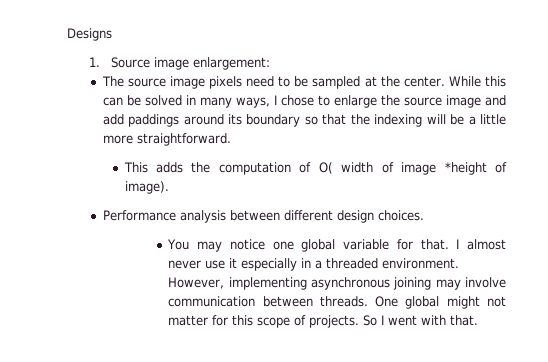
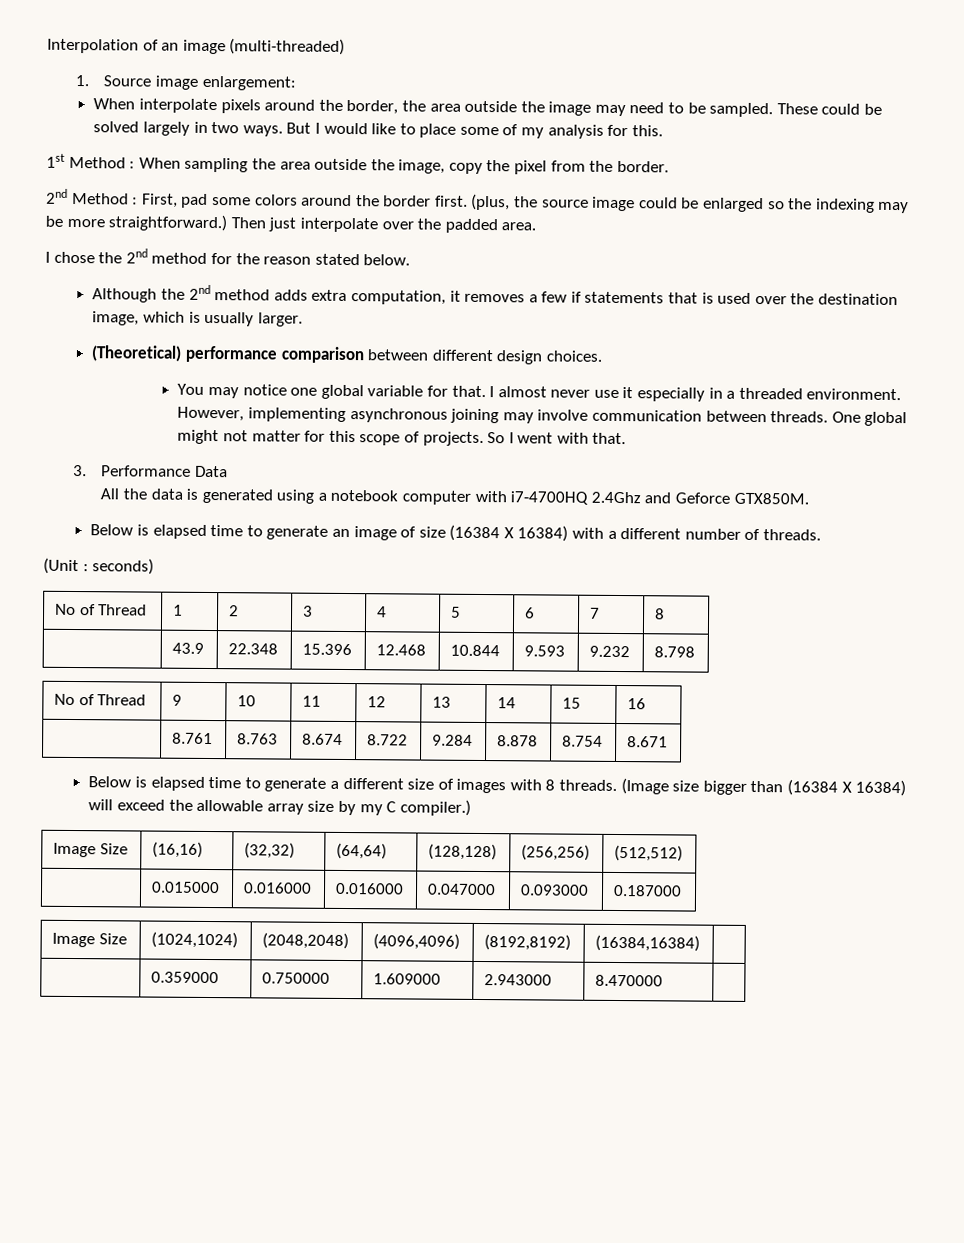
- Designs
+ Interpolation of an image (multi-threaded)
- The source image pixels need to be sampled at the center. While this can be solved in many ways, I chose to enlarge the source image and add paddings around its boundary so that the indexing will be a little more straightforward.
- This adds the computation of O( width of image *height of image).
- Performance analysis between different design choices.
+ When interpolate pixels around the border, the area outside the image may need to be sampled. These could be solved largely in two ways. But I would like to place some of my analysis for this.
+ 1st Method : When sampling the area outside the image, copy the pixel from the border.
+ 2nd Method : First, pad some colors around the border first. (plus, the source image could be enlarged so the indexing may be more straightforward.) Then just interpolate over the padded area.
+ I chose the 2nd method for the reason stated below.
+ Although the 2nd method adds extra computation, it removes a few if statements that is used over the destination image, which is usually larger.
+ (Theoretical) performance comparison between different design choices.
+ 3. Performance Data
+ All the data is generated using a notebook computer with i7-4700HQ 2.4Ghz and Geforce GTX850M.
+ Below is elapsed time to generate an image of size (16384 X 16384) with a different number of threads.
+ (Unit : seconds)
+ No of Thread | 1 | 2 | 3 | 4 | 5 | 6 | 7 | 8
+ | 43.9 | 22.348 | 15.396 | 12.468 | 10.844 | 9.593 | 9.232 | 8.798
+ No of Thread | 9 | 10 | 11 | 12 | 13 | 14 | 15 | 16
+ | 8.761 | 8.763 | 8.674 | 8.722 | 9.284 | 8.878 | 8.754 | 8.671
+ Below is elapsed time to generate a different size of images with 8 threads. (Image size bigger than (16384 X 16384) will exceed the allowable array size by my C compiler.)
+ Image Size | (16,16) | (32,32) | (64,64) | (128,128) | (256,256) | (512,512)
+ | 0.015000 | 0.016000 | 0.016000 | 0.047000 | 0.093000 | 0.187000
+ Image Size | (1024,1024) | (2048,2048) | (4096,4096) | (8192,8192) | (16384,16384) |
+ | 0.359000 | 0.750000 | 1.609000 | 2.943000 | 8.470000 |

